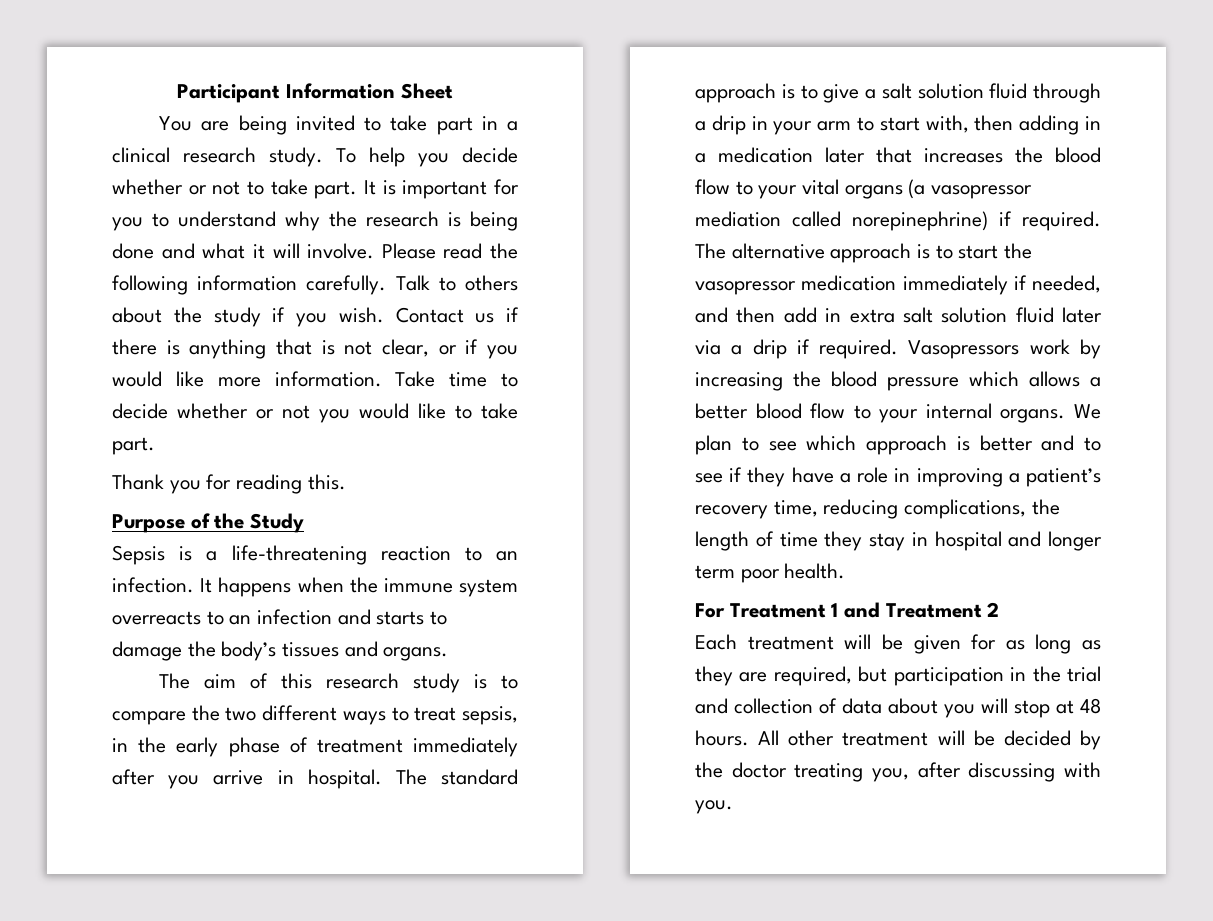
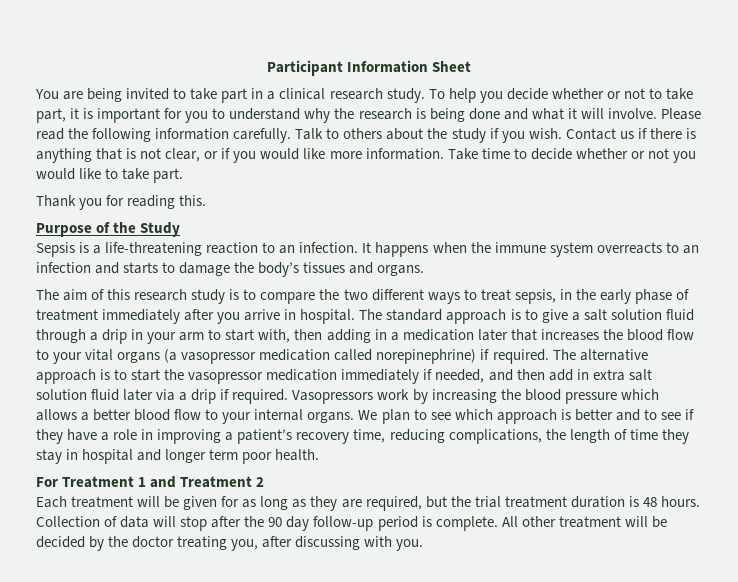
- To help you decide whether or not to take part. It is important for you to understand why the research is being done and what it will involve.
+ To help you decide whether or not to take part, it is important for you to understand why the research is being done and what it will involve.
- The standard approach is to give a salt solution fluid through a drip in your arm to start with, then adding in a medication later that increases the blood flow to your vital organs (a vasopressor mediation called norepinephrine) if required.
+ The standard approach is to give a salt solution fluid through a drip in your arm to start with, then adding in a medication later that increases the blood flow to your vital organs (a vasopressor medication called norepinephrine) if required.
- Each treatment will be given for as long as they are required, but participation in the trial and collection of data about you will stop at 48 hours.
+ Each treatment will be given for as long as they are required, but the trial treatment duration is 48 hours. Collection of data will stop after the 90 day follow-up period is complete.

